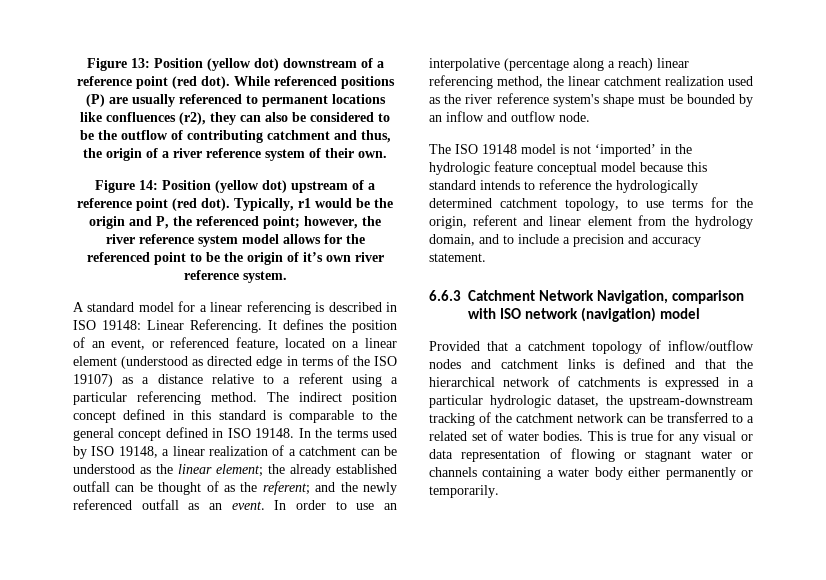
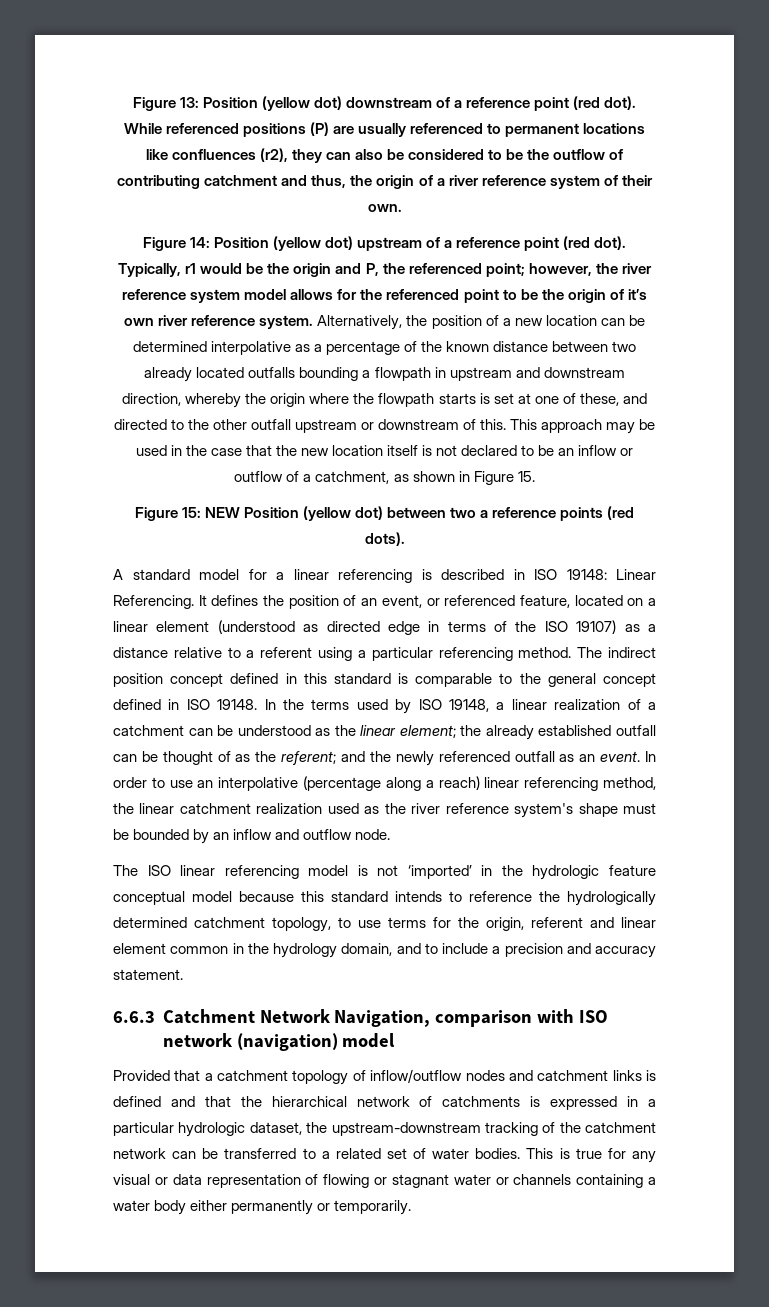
+ Alternatively, the position of a new location can be determined interpolative as a percentage of the known distance between two already located outfalls bounding a flowpath in upstream and downstream direction, whereby the origin where the flowpath starts is set at one of these, and directed to the other outfall upstream or downstream of this. This approach may be used in the case that the new location itself is not declared to be an inflow or outflow of a catchment, as shown in Figure 15.
+ Figure 15: NEW Position (yellow dot) between two a reference points (red dots).
- The ISO 19148 model is not ‘imported’ in the hydrologic feature conceptual model because this standard intends to reference the hydrologically determined catchment topology, to use terms for the origin, referent and linear element from the hydrology domain, and to include a precision and accuracy statement.
+ The ISO linear referencing model is not ‘imported’ in the hydrologic feature conceptual model because this standard intends to reference the hydrologically determined catchment topology, to use terms for the origin, referent and linear element common in the hydrology domain, and to include a precision and accuracy statement.

